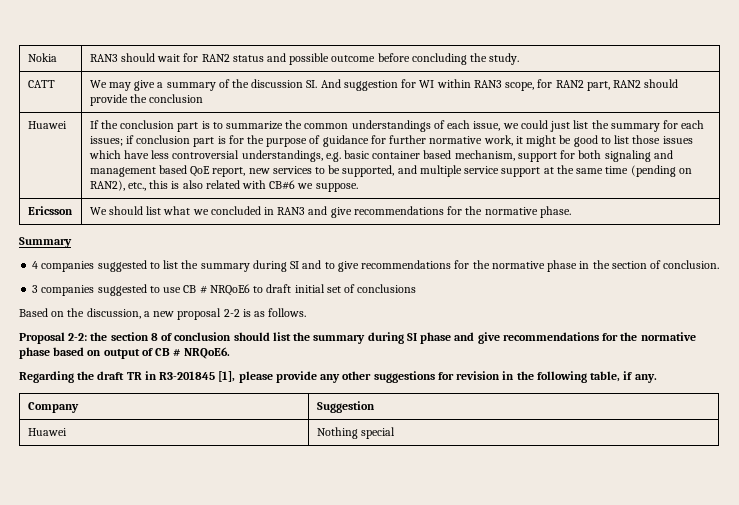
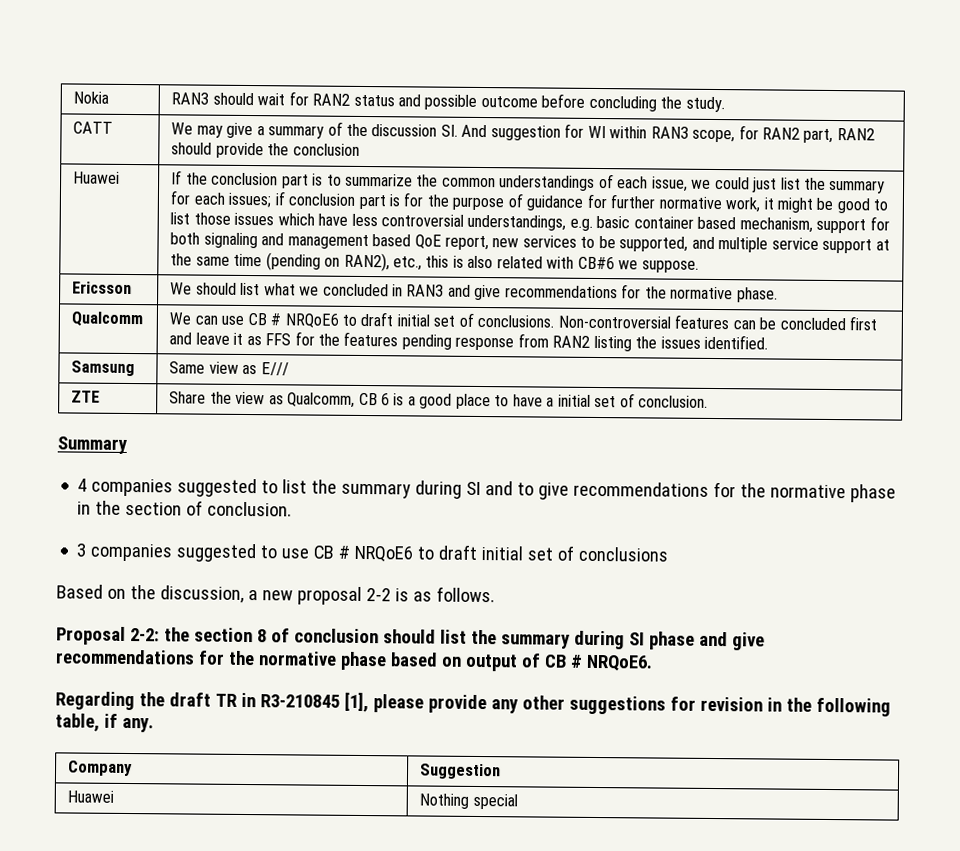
+ Qualcomm | We can use CB # NRQoE6 to draft initial set of conclusions. Non-controversial features can be concluded first and leave it as FFS for the features pending response from RAN2 listing the issues identified.
+ Samsung | Same view as E///
+ ZTE | Share the view as Qualcomm, CB 6 is a good place to have a initial set of conclusion.
- Regarding the draft TR in R3-201845 [1], please provide any other suggestions for revision in the following table, if any.
+ Regarding the draft TR in R3-210845 [1], please provide any other suggestions for revision in the following table, if any.

